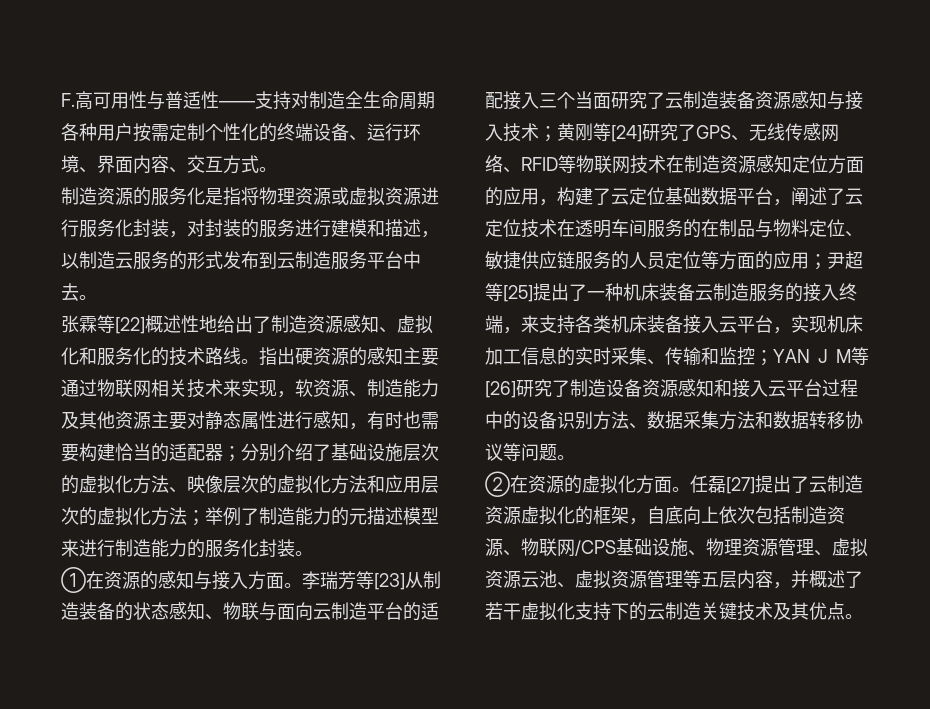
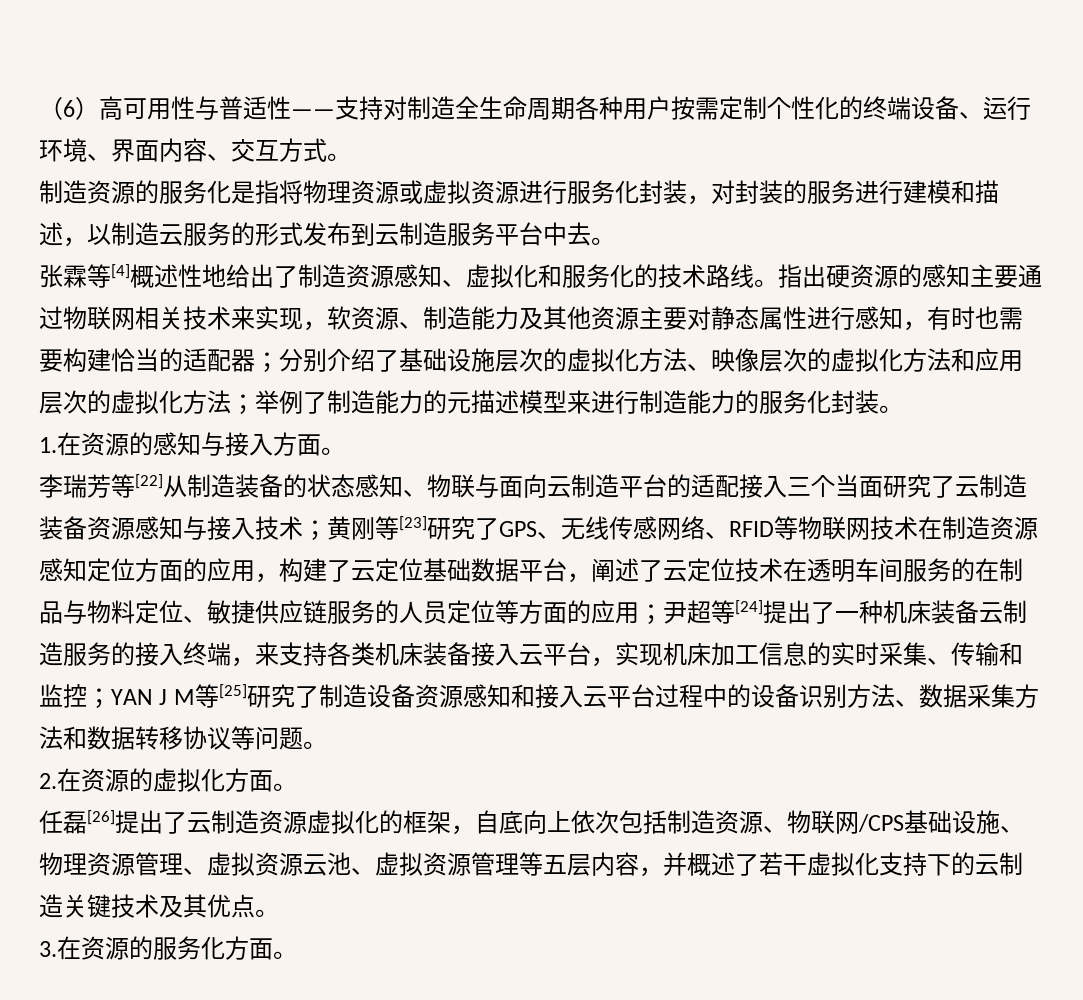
- F.高可用性与普适性——支持对制造全生命周期各种用户按需定制个性化的终端设备、运行环境、界面内容、交互方式。
+ （6）高可用性与普适性——支持对制造全生命周期各种用户按需定制个性化的终端设备、运行环境、界面内容、交互方式。
- 张霖等[22]概述性地给出了制造资源感知、虚拟化和服务化的技术路线。
+ 张霖等[4]概述性地给出了制造资源感知、虚拟化和服务化的技术路线。
- ①在资源的感知与接入方面。李瑞芳等[23]从制造装备的状态感知、物联与面向云制造平台的适配接入三个当面研究了云制造装备资源感知与接入技术；
+ 1.在资源的感知与接入方面。
+ 李瑞芳等[22]从制造装备的状态感知、物联与面向云制造平台的适配接入三个当面研究了云制造装备资源感知与接入技术；
- 黄刚等[24]研究了GPS、无线传感网络、RFID等物联网技术在制造资源感知定位方面的应用，构建了云定位基础数据平台，阐述了云定位技术在透明车间服务的在制品与物料定位、敏捷供应链服务的人员定位等方面的应用；
+ 黄刚等[23]研究了GPS、无线传感网络、RFID等物联网技术在制造资源感知定位方面的应用，构建了云定位基础数据平台，阐述了云定位技术在透明车间服务的在制品与物料定位、敏捷供应链服务的人员定位等方面的应用；
- 尹超等[25]提出了一种机床装备云制造服务的接入终端，来支持各类机床装备接入云平台，实现机床加工信息的实时采集、传输和监控；
+ 尹超等[24]提出了一种机床装备云制造服务的接入终端，来支持各类机床装备接入云平台，实现机床加工信息的实时采集、传输和监控；
- YAN J M等[26]研究了制造设备资源感知和接入云平台过程中的设备识别方法、数据采集方法和数据转移协议等问题。
+ YAN J M等[25]研究了制造设备资源感知和接入云平台过程中的设备识别方法、数据采集方法和数据转移协议等问题。
- ②在资源的虚拟化方面。任磊[27]提出了云制造资源虚拟化的框架，自底向上依次包括制造资源、物联网/CPS基础设施、物理资源管理、虚拟资源云池、虚拟资源管理等五层内容，并概述了若干虚拟化支持下的云制造关键技术及其优点。
+ 2.在资源的虚拟化方面。
+ 任磊[26]提出了云制造资源虚拟化的框架，自底向上依次包括制造资源、物联网/CPS基础设施、物理资源管理、虚拟资源云池、虚拟资源管理等五层内容，并概述了若干虚拟化支持下的云制造关键技术及其优点。
+ 3.在资源的服务化方面。

